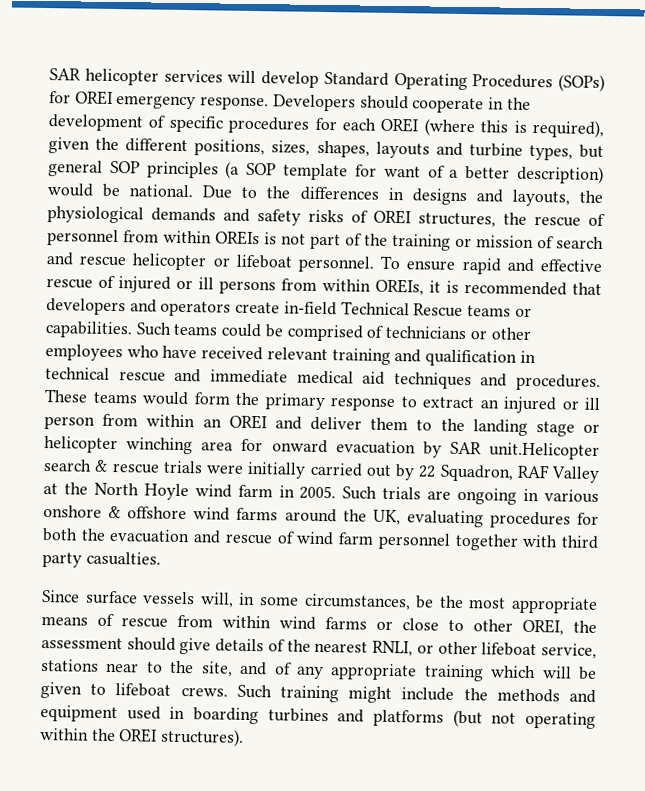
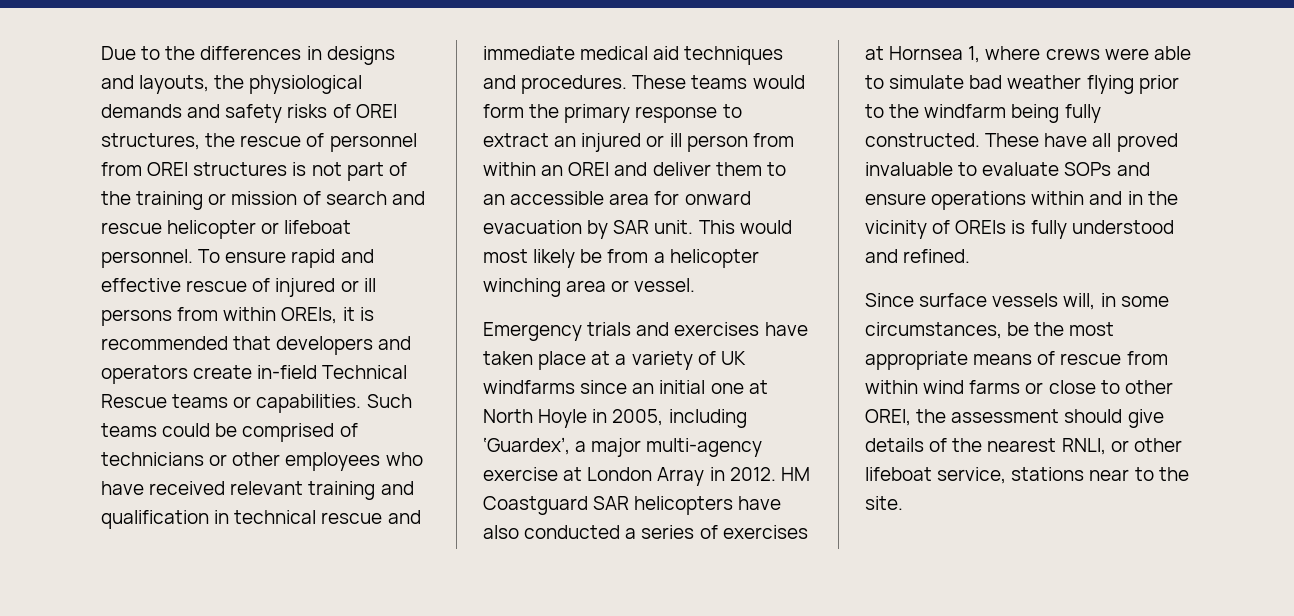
- SAR helicopter services will develop Standard Operating Procedures (SOPs) for OREI emergency response. Developers should cooperate in the development of specific procedures for each OREI (where this is required), given the different positions, sizes, shapes, layouts and turbine types, but general SOP principles (a SOP template for want of a better description) would be national. Due to the differences in designs and layouts, the physiological demands and safety risks of OREI structures, the rescue of personnel from within OREIs is not part of the training or mission of search and rescue helicopter or lifeboat personnel.
+ Due to the differences in designs and layouts, the physiological demands and safety risks of OREI structures, the rescue of personnel from OREI structures is not part of the training or mission of search and rescue helicopter or lifeboat personnel.
- These teams would form the primary response to extract an injured or ill person from within an OREI and deliver them to the landing stage or helicopter winching area for onward evacuation by SAR unit.Helicopter search & rescue trials were initially carried out by 22 Squadron, RAF Valley at the North Hoyle wind farm in 2005. Such trials are ongoing in various onshore & offshore wind farms around the UK, evaluating procedures for both the evacuation and rescue of wind farm personnel together with third party casualties.
+ These teams would form the primary response to extract an injured or ill person from within an OREI and deliver them to an accessible area for onward evacuation by SAR unit. This would most likely be from a helicopter winching area or vessel.
+ Emergency trials and exercises have taken place at a variety of UK windfarms since an initial one at North Hoyle in 2005, including ‘Guardex’, a major multi-agency exercise at London Array in 2012. HM Coastguard SAR helicopters have also conducted a series of exercises at Hornsea 1, where crews were able to simulate bad weather flying prior to the windfarm being fully constructed. These have all proved invaluable to evaluate SOPs and ensure operations within and in the vicinity of OREIs is fully understood and refined.
- Since surface vessels will, in some circumstances, be the most appropriate means of rescue from within wind farms or close to other OREI, the assessment should give details of the nearest RNLI, or other lifeboat service, stations near to the site, and of any appropriate training which will be given to lifeboat crews. Such training might include the methods and equipment used in boarding turbines and platforms (but not operating within the OREI structures).
+ Since surface vessels will, in some circumstances, be the most appropriate means of rescue from within wind farms or close to other OREI, the assessment should give details of the nearest RNLI, or other lifeboat service, stations near to the site.

